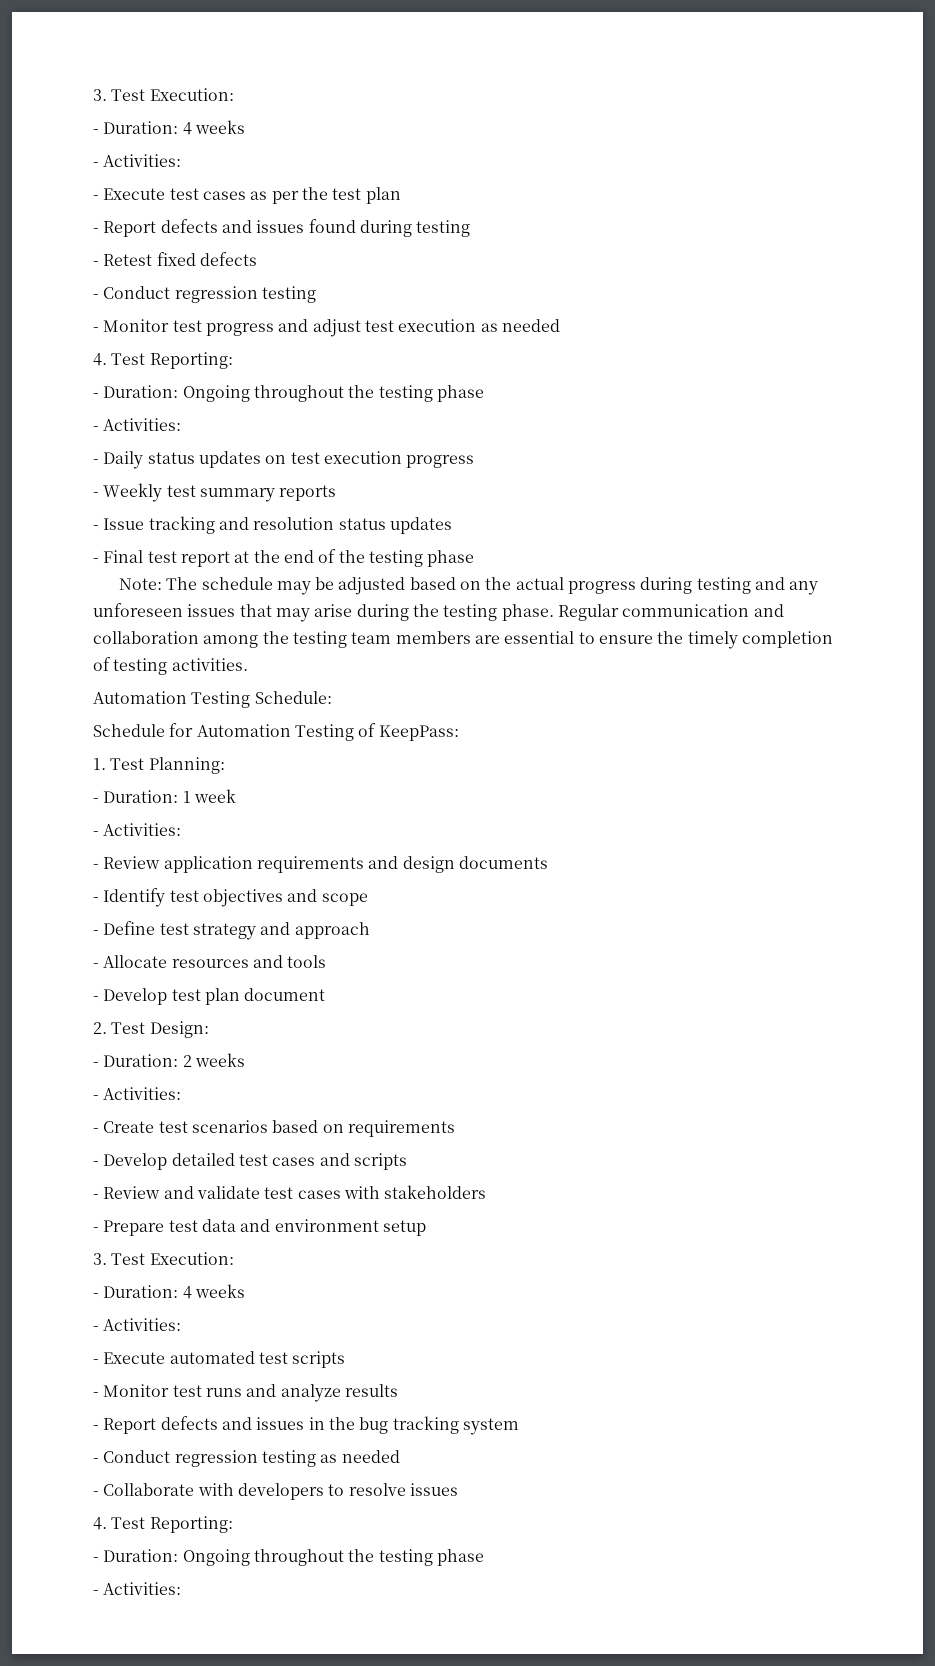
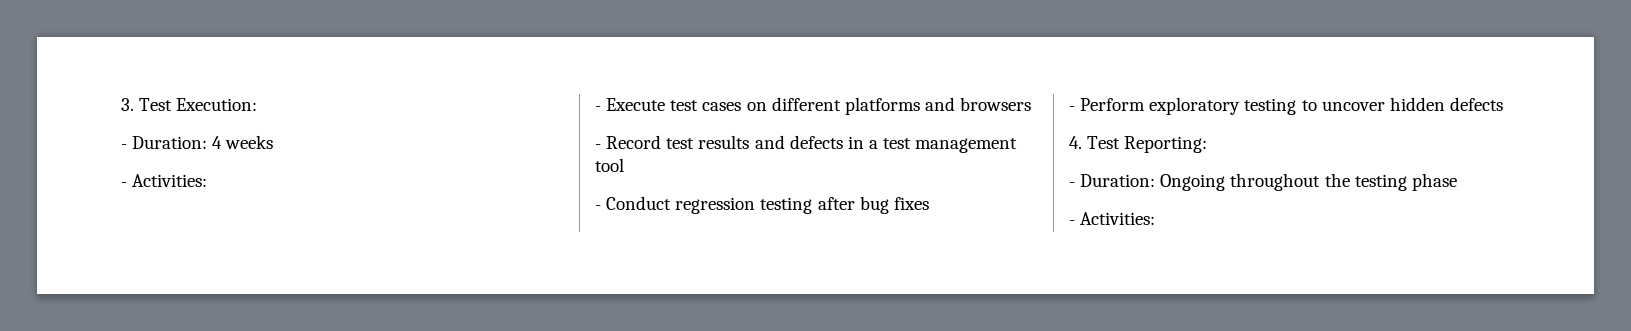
- - Execute test cases as per the test plan
- - Report defects and issues found during testing
- - Retest fixed defects
- - Conduct regression testing
- - Monitor test progress and adjust test execution as needed
+ - Execute test cases on different platforms and browsers
+ - Record test results and defects in a test management tool
+ - Conduct regression testing after bug fixes
+ - Perform exploratory testing to uncover hidden defects
- - Daily status updates on test execution progress
- - Weekly test summary reports
- - Issue tracking and resolution status updates
- - Final test report at the end of the testing phase
- Note: The schedule may be adjusted based on the actual progress during testing and any unforeseen issues that may arise during the testing phase. Regular communication and collaboration among the testing team members are essential to ensure the timely completion of testing activities.
- Automation Testing Schedule:
- Schedule for Automation Testing of KeepPass:
- 1. Test Planning:
- - Duration: 1 week
- - Activities:
- - Review application requirements and design documents
- - Identify test objectives and scope
- - Define test strategy and approach
- - Allocate resources and tools
- - Develop test plan document
- 2. Test Design:
- - Duration: 2 weeks
- - Activities:
- - Create test scenarios based on requirements
- - Develop detailed test cases and scripts
- - Review and validate test cases with stakeholders
- - Prepare test data and environment setup
- 3. Test Execution:
- - Duration: 4 weeks
- - Activities:
- - Execute automated test scripts
- - Monitor test runs and analyze results
- - Report defects and issues in the bug tracking system
- - Conduct regression testing as needed
- - Collaborate with developers to resolve issues
- 4. Test Reporting:
- - Duration: Ongoing throughout the testing phase
- - Activities:

